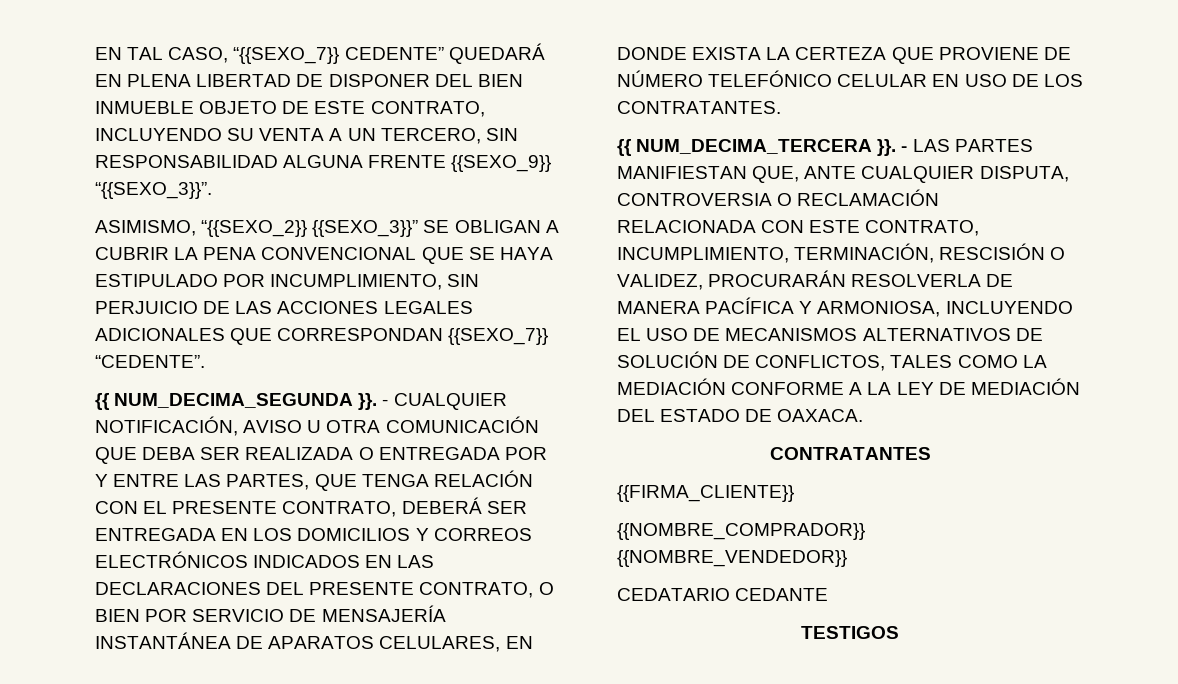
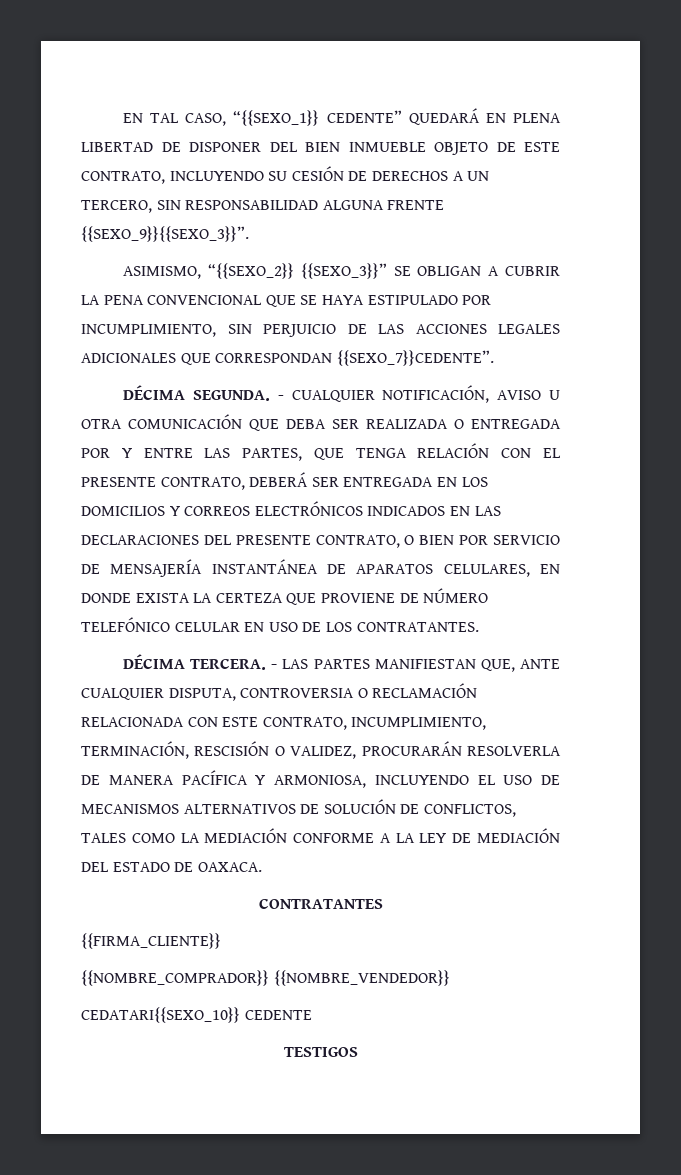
- EN TAL CASO, “{{SEXO_7}} CEDENTE” QUEDARÁ EN PLENA LIBERTAD DE DISPONER DEL BIEN INMUEBLE OBJETO DE ESTE CONTRATO, INCLUYENDO SU VENTA A UN TERCERO, SIN RESPONSABILIDAD ALGUNA FRENTE {{SEXO_9}} “{{SEXO_3}}”.
+ EN TAL CASO, “{{SEXO_1}} CEDENTE” QUEDARÁ EN PLENA LIBERTAD DE DISPONER DEL BIEN INMUEBLE OBJETO DE ESTE CONTRATO, INCLUYENDO SU CESIÓN DE DERECHOS A UN TERCERO, SIN RESPONSABILIDAD ALGUNA FRENTE {{SEXO_9}}{{SEXO_3}}”.
- ASIMISMO, “{{SEXO_2}} {{SEXO_3}}” SE OBLIGAN A CUBRIR LA PENA CONVENCIONAL QUE SE HAYA ESTIPULADO POR INCUMPLIMIENTO, SIN PERJUICIO DE LAS ACCIONES LEGALES ADICIONALES QUE CORRESPONDAN {{SEXO_7}} “CEDENTE”.
- {{ NUM_DECIMA_SEGUNDA }}.
+ ASIMISMO, “{{SEXO_2}} {{SEXO_3}}” SE OBLIGAN A CUBRIR LA PENA CONVENCIONAL QUE SE HAYA ESTIPULADO POR INCUMPLIMIENTO, SIN PERJUICIO DE LAS ACCIONES LEGALES ADICIONALES QUE CORRESPONDAN {{SEXO_7}}CEDENTE”.
+ DÉCIMA SEGUNDA.
- {{ NUM_DECIMA_TERCERA }}.
+ DÉCIMA TERCERA.
- CEDATARIO CEDANTE
+ CEDATARI{{SEXO_10}} CEDENTE

